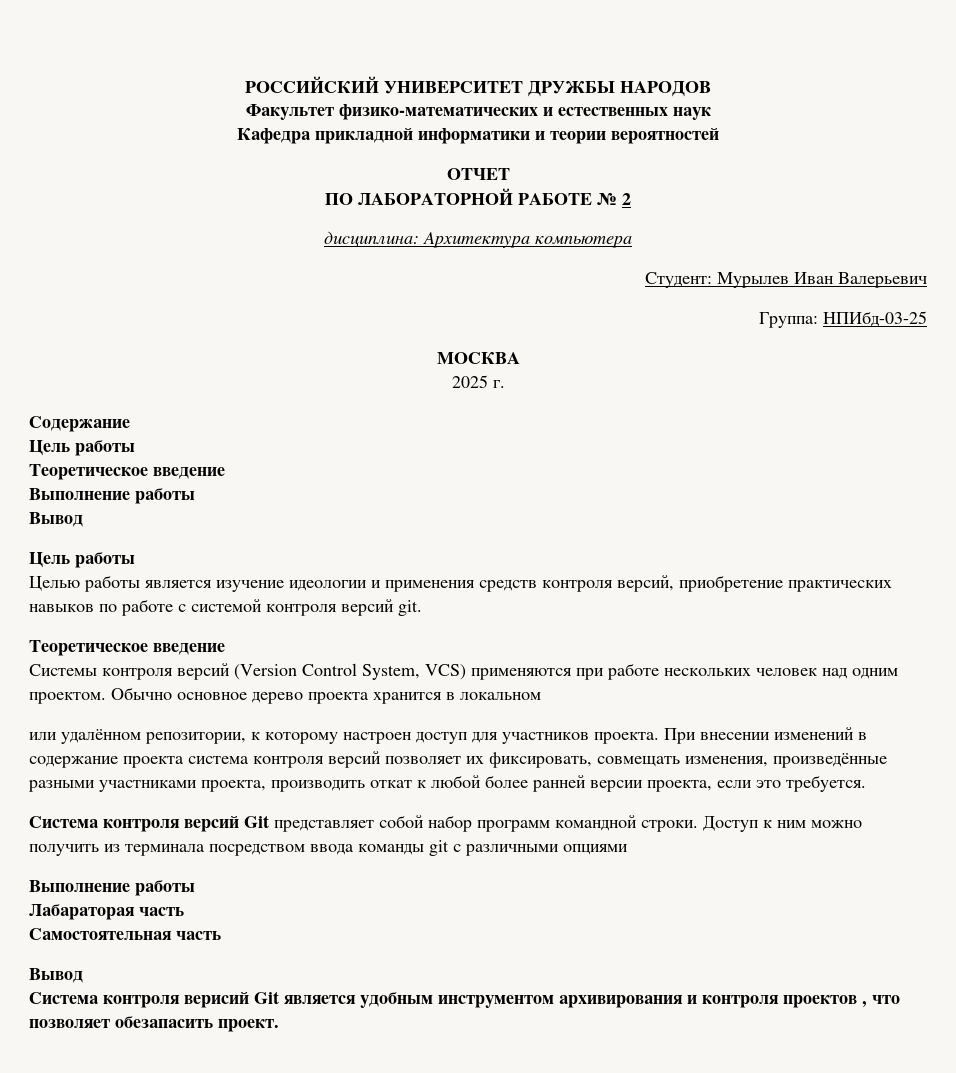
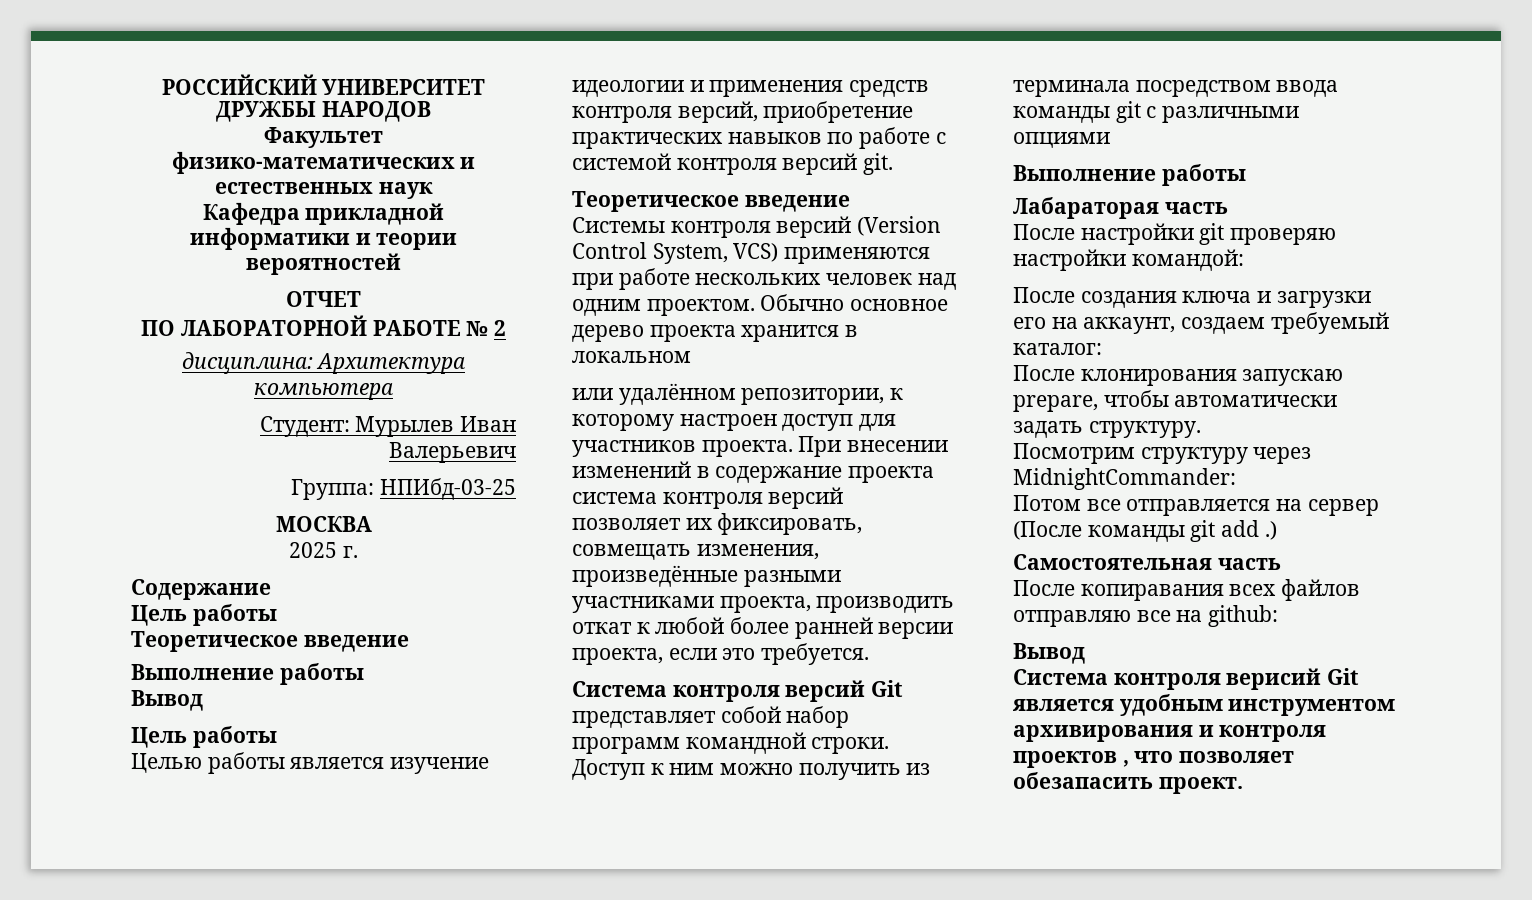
+ После настройки git проверяю настройки командой:
+ После создания ключа и загрузки его на аккаунт, создаем требуемый каталог:
+ После клонирования запускаю prepare, чтобы автоматически задать структуру.
+ Посмотрим структуру через MidnightCommander:
+ Потом все отправляется на сервер (После команды git add .)
  Самостоятельная часть
+ После копиравания всех файлов отправляю все на github:

